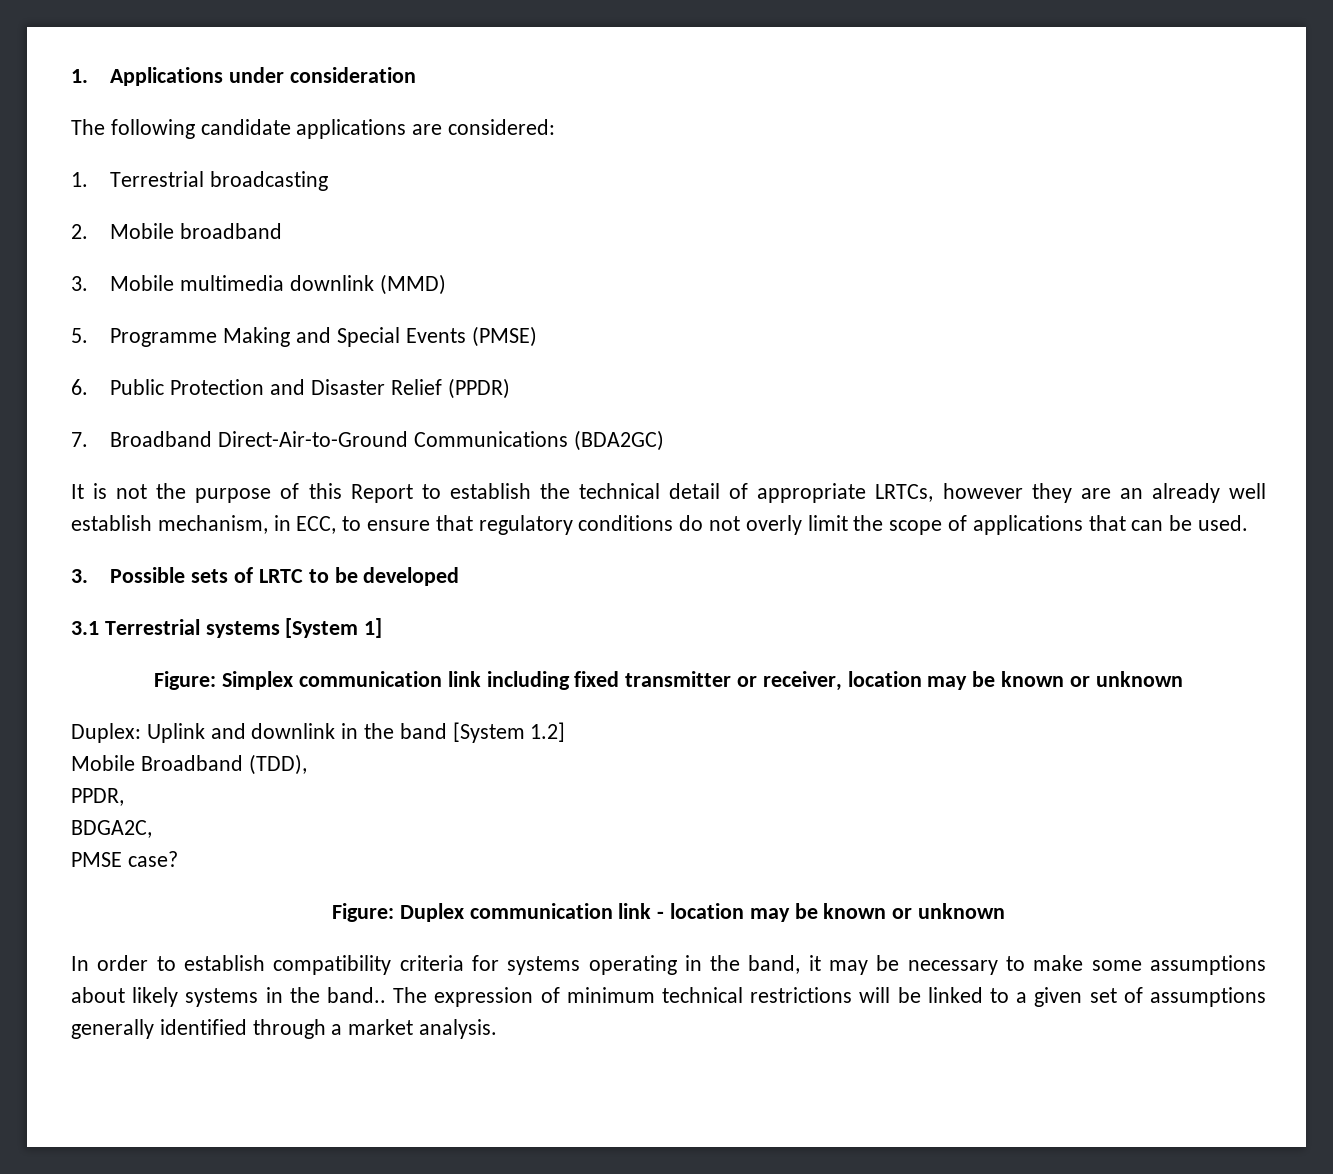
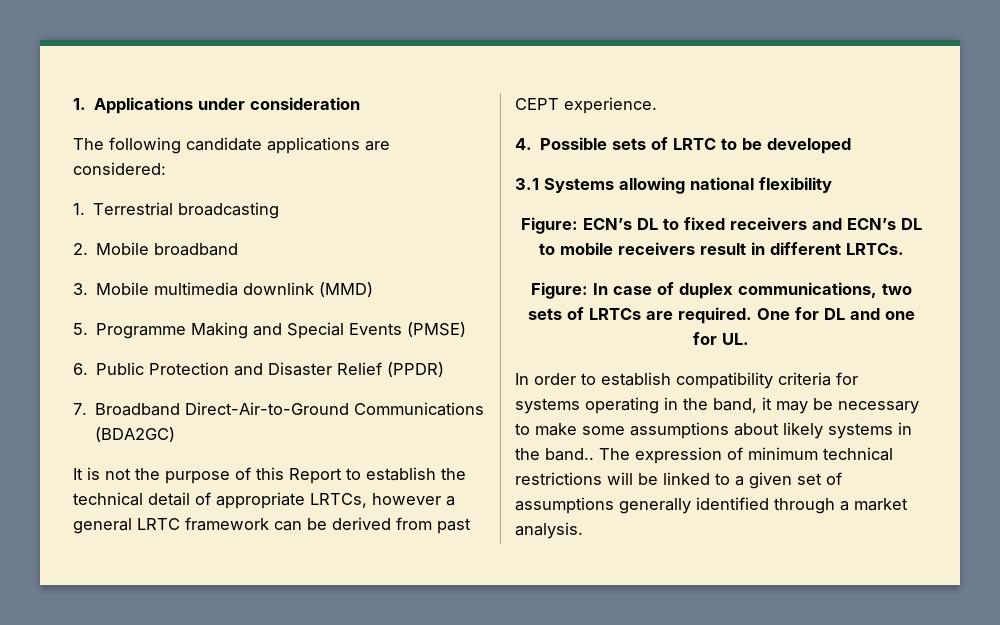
- It is not the purpose of this Report to establish the technical detail of appropriate LRTCs, however they are an already well establish mechanism, in ECC, to ensure that regulatory conditions do not overly limit the scope of applications that can be used.
- 3. Possible sets of LRTC to be developed
+ It is not the purpose of this Report to establish the technical detail of appropriate LRTCs, however a general LRTC framework can be derived from past CEPT experience.
+ 4. Possible sets of LRTC to be developed
- 3.1 Terrestrial systems [System 1]
- Figure: Simplex communication link including fixed transmitter or receiver, location may be known or unknown
- Duplex: Uplink and downlink in the band [System 1.2]
- Mobile Broadband (TDD),
- PPDR,
- BDGA2C,
- PMSE case?
- Figure: Duplex communication link - location may be known or unknown
+ 3.1 Systems allowing national flexibility
+ Figure: ECN’s DL to fixed receivers and ECN’s DL to mobile receivers result in different LRTCs.
+ Figure: In case of duplex communications, two sets of LRTCs are required. One for DL and one for UL.

